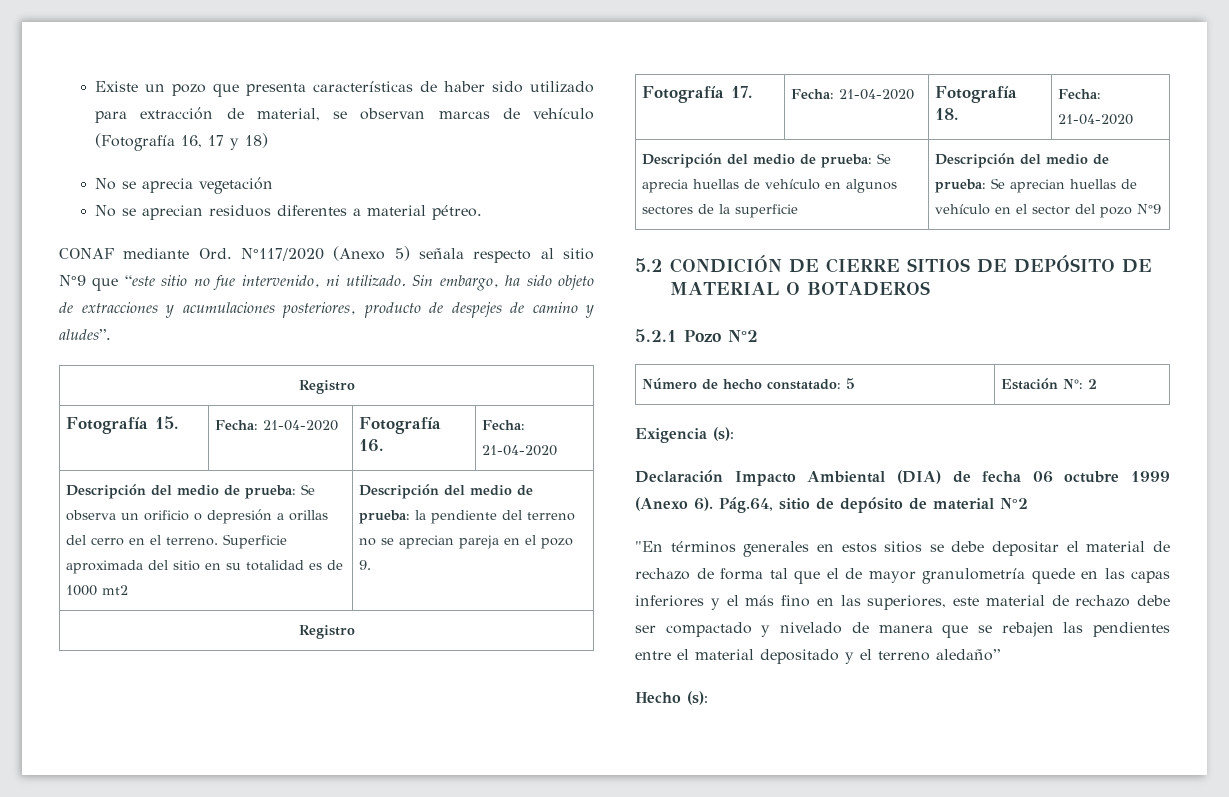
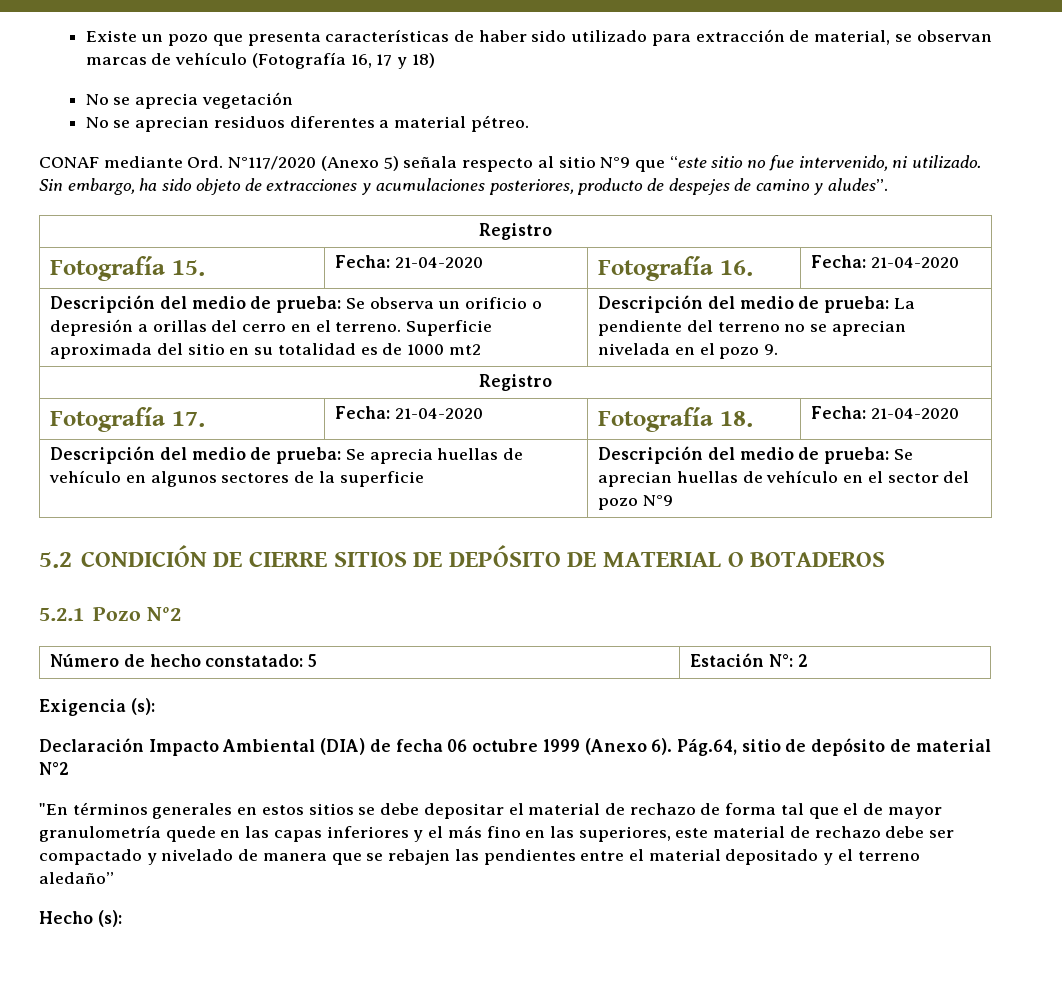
- Descripción del medio de prueba: la pendiente del terreno no se aprecian pareja en el pozo 9.
+ Descripción del medio de prueba: La pendiente del terreno no se aprecian nivelada en el pozo 9.

